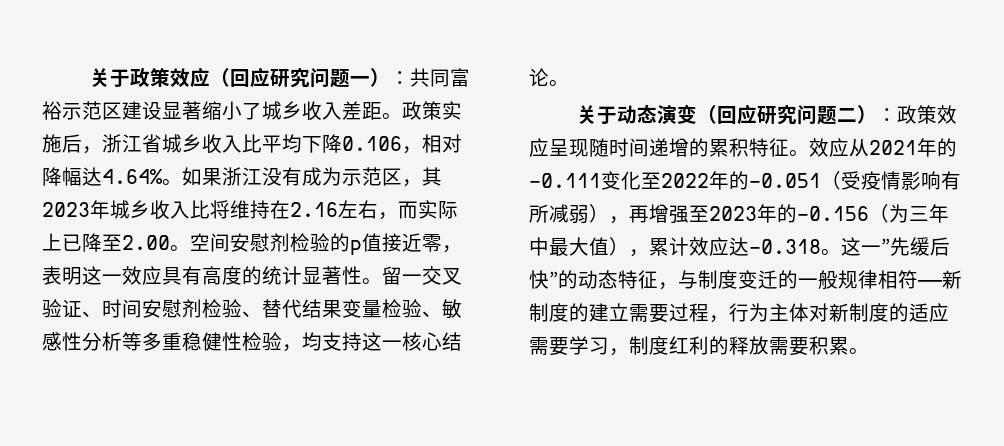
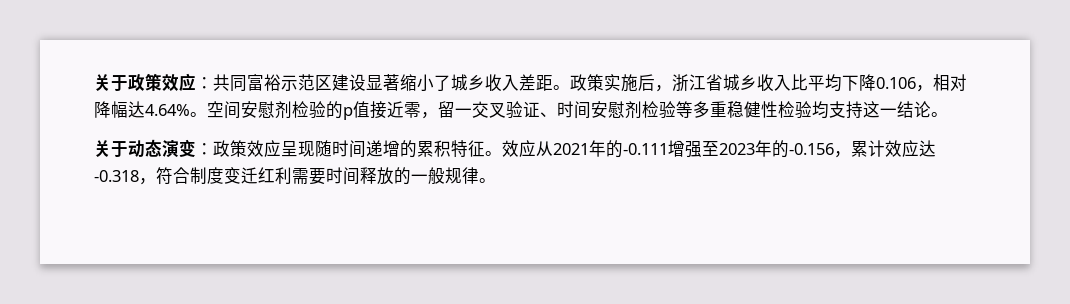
- 关于政策效应（回应研究问题一）：共同富裕示范区建设显著缩小了城乡收入差距。
+ 关于政策效应：共同富裕示范区建设显著缩小了城乡收入差距。
- 如果浙江没有成为示范区，其2023年城乡收入比将维持在2.16左右，而实际上已降至2.00。
- 空间安慰剂检验的p值接近零，表明这一效应具有高度的统计显著性。留一交叉验证、时间安慰剂检验、替代结果变量检验、敏感性分析等多重稳健性检验，均支持这一核心结论。
+ 空间安慰剂检验的p值接近零，留一交叉验证、时间安慰剂检验等多重稳健性检验均支持这一结论。
- 关于动态演变（回应研究问题二）：政策效应呈现随时间递增的累积特征。
+ 关于动态演变：政策效应呈现随时间递增的累积特征。
- 效应从2021年的-0.111变化至2022年的-0.051（受疫情影响有所减弱），再增强至2023年的-0.156（为三年中最大值），累计效应达-0.318。这一”先缓后快”的动态特征，与制度变迁的一般规律相符——新制度的建立需要过程，行为主体对新制度的适应需要学习，制度红利的释放需要积累。
+ 效应从2021年的-0.111增强至2023年的-0.156，累计效应达-0.318，符合制度变迁红利需要时间释放的一般规律。

